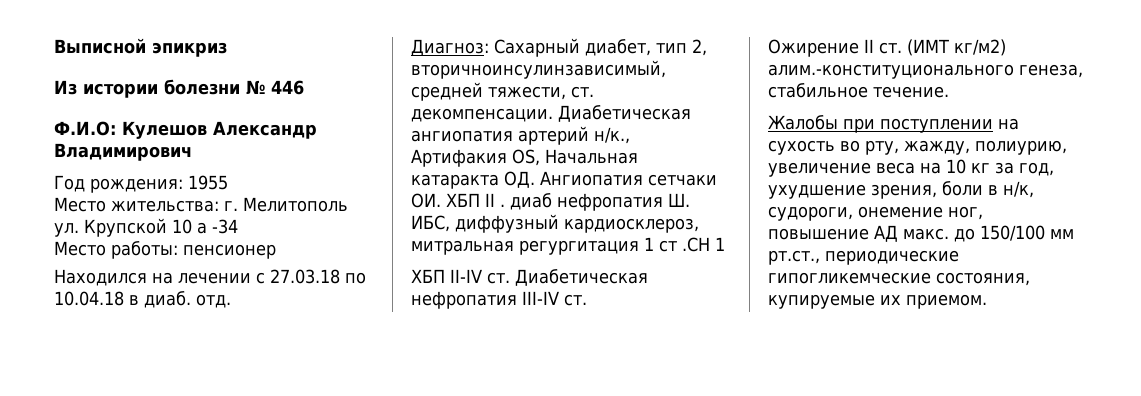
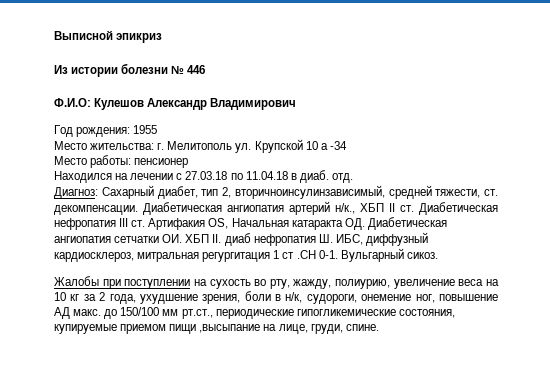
- Находился на лечении с 27.03.18 по 10.04.18 в диаб. отд.
+ Находился на лечении с 27.03.18 по 11.04.18 в диаб. отд.
- Диабетическая ангиопатия артерий н/к., Артифакия OS, Начальная катаракта ОД. Ангиопатия сетчаки ОИ. ХБП II . диаб нефропатия Ш. ИБС, диффузный кардиосклероз, митральная регургитация 1 ст .СН 1
- ХБП II-IV ст. Диабетическая нефропатия III-IV ст.
- Ожирение II ст. (ИМТ кг/м2) алим.-конституционального генеза, стабильное течение.
+ Диабетическая ангиопатия артерий н/к., ХБП II ст. Диабетическая нефропатия III ст. Артифакия OS, Начальная катаракта ОД. Диабетическая ангиопатия сетчатки ОИ. ХБП II. диаб нефропатия Ш. ИБС, диффузный кардиосклероз, митральная регургитация 1 ст .СН 0-1. Вульгарный сикоз.
- Жалобы при поступлении на сухость во рту, жажду, полиурию, увеличение веса на 10 кг за год, ухудшение зрения, боли в н/к, судороги, онемение ног, повышение АД макс. до 150/100 мм рт.ст., периодические гипогликемческие состояния, купируемые их приемом.
+ Жалобы при поступлении на сухость во рту, жажду, полиурию, увеличение веса на 10 кг за 2 года, ухудшение зрения, боли в н/к, судороги, онемение ног, повышение АД макс. до 150/100 мм рт.ст., периодические гипогликемические состояния, купируемые приемом пищи ,высыпание на лице, груди, спине.

